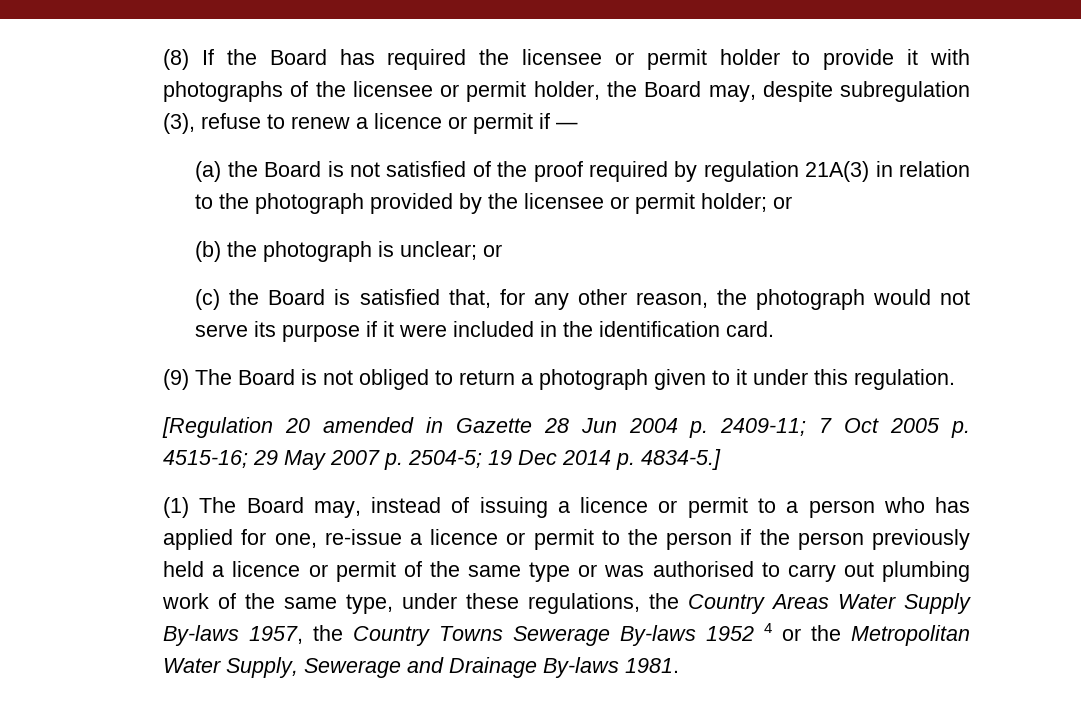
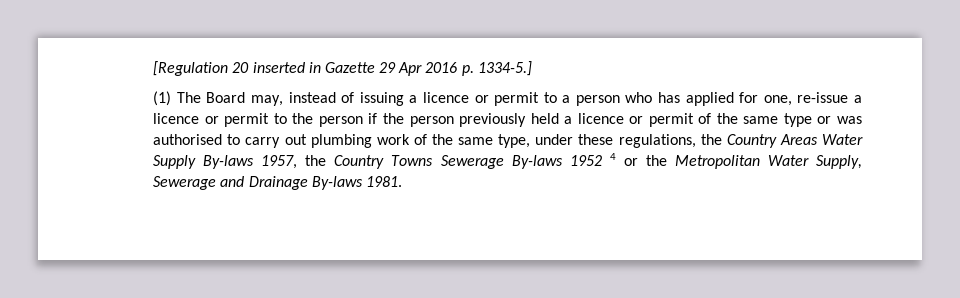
- (8) If the Board has required the licensee or permit holder to provide it with photographs of the licensee or permit holder, the Board may, despite subregulation (3), refuse to renew a licence or permit if —
- (a) the Board is not satisfied of the proof required by regulation 21A(3) in relation to the photograph provided by the licensee or permit holder; or
- (b) the photograph is unclear; or
- (c) the Board is satisfied that, for any other reason, the photograph would not serve its purpose if it were included in the identification card.
- (9) The Board is not obliged to return a photograph given to it under this regulation.
- [Regulation 20 amended in Gazette 28 Jun 2004 p. 2409-11; 7 Oct 2005 p. 4515-16; 29 May 2007 p. 2504-5; 19 Dec 2014 p. 4834-5.]
+ [Regulation 20 inserted in Gazette 29 Apr 2016 p. 1334-5.]

